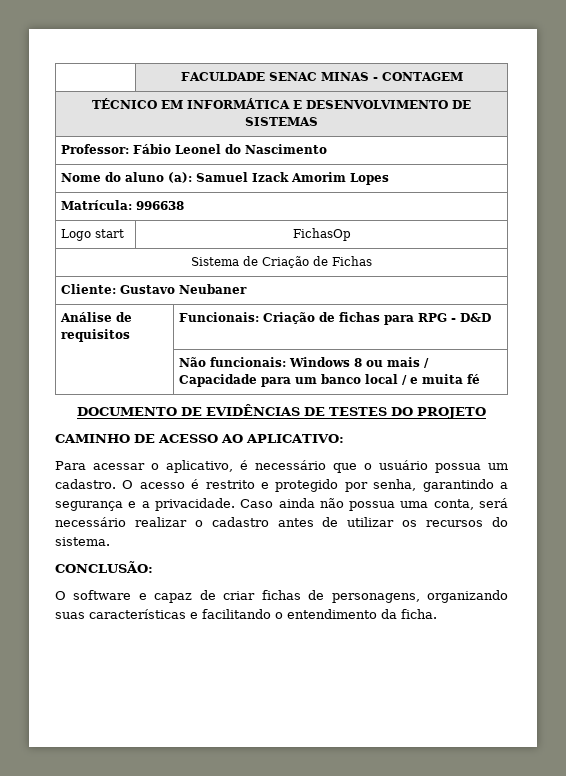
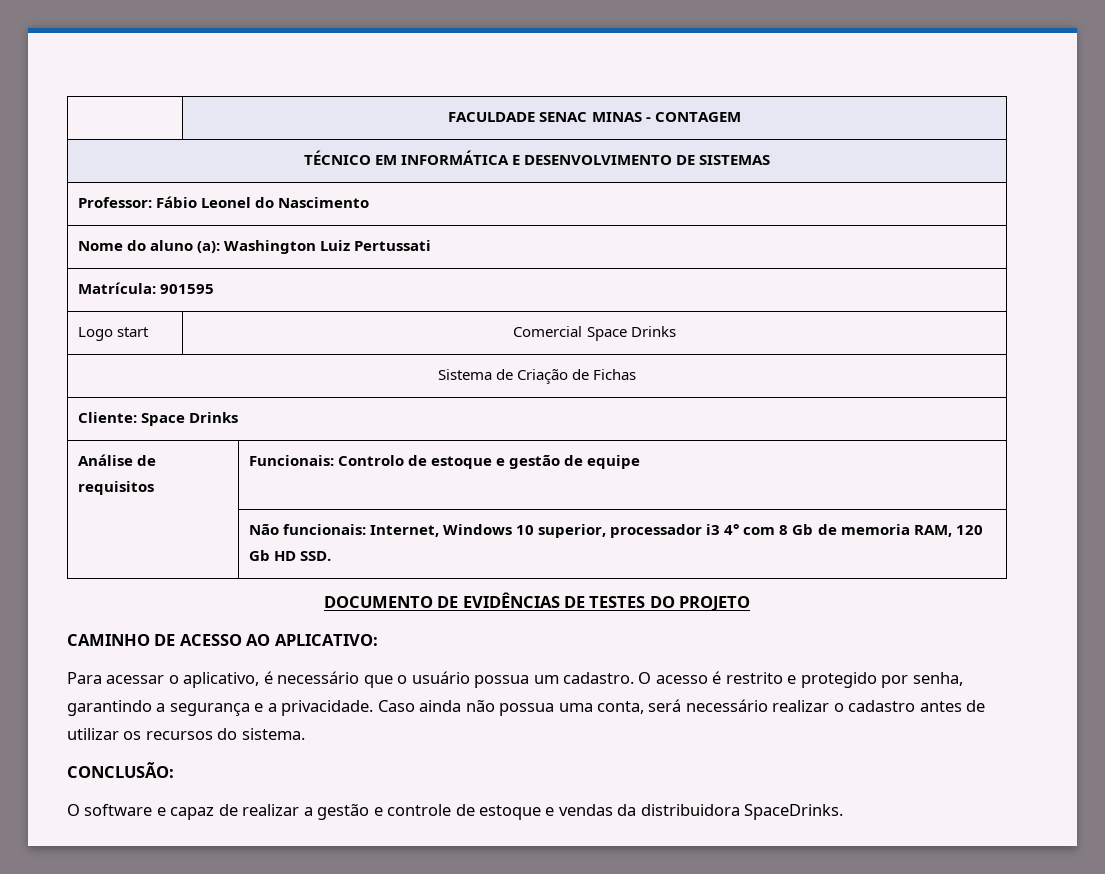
- Nome do aluno (a): Samuel Izack Amorim Lopes
+ Nome do aluno (a): Washington Luiz Pertussati
- Matrícula: 996638
+ Matrícula: 901595
- Logo start | FichasOp
+ Logo start | Comercial Space Drinks
- Cliente: Gustavo Neubaner
+ Cliente: Space Drinks
- Análise de requisitos | Funcionais: Criação de fichas para RPG - D&D
- | Não funcionais: Windows 8 ou mais / Capacidade para um banco local / e muita fé
+ Análise de requisitos | Funcionais: Controlo de estoque e gestão de equipe
+ | Não funcionais: Internet, Windows 10 superior, processador i3 4° com 8 Gb de memoria RAM, 120 Gb HD SSD.
- O software e capaz de criar fichas de personagens, organizando suas características e facilitando o entendimento da ficha.
+ O software e capaz de realizar a gestão e controle de estoque e vendas da distribuidora SpaceDrinks.

